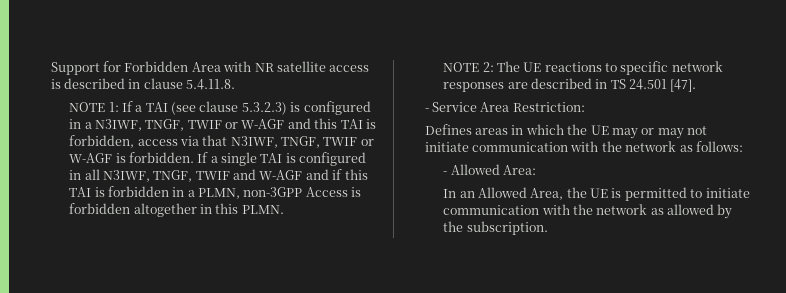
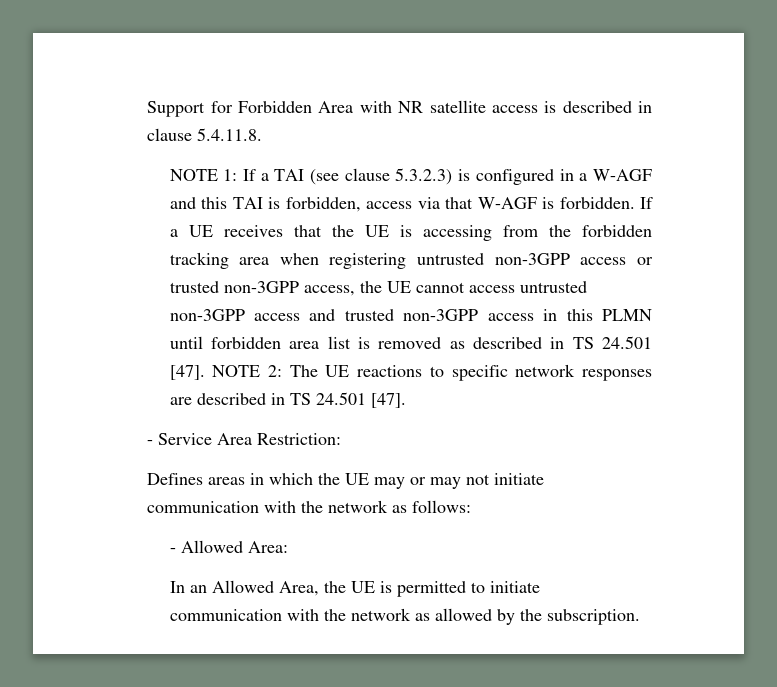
- NOTE 1: If a TAI (see clause 5.3.2.3) is configured in a N3IWF, TNGF, TWIF or W-AGF and this TAI is forbidden, access via that N3IWF, TNGF, TWIF or W-AGF is forbidden.
+ NOTE 1: If a TAI (see clause 5.3.2.3) is configured in a W-AGF and this TAI is forbidden, access via that W-AGF is forbidden.
- If a single TAI is configured in all N3IWF, TNGF, TWIF and W-AGF and if this TAI is forbidden in a PLMN, non-3GPP Access is forbidden altogether in this PLMN.
- NOTE 2: The UE reactions to specific network responses are described in TS 24.501 [47].
+ If a UE receives that the UE is accessing from the forbidden tracking area when registering untrusted non-3GPP access or trusted non-3GPP access, the UE cannot access untrusted non-3GPP access and trusted non-3GPP access in this PLMN until forbidden area list is removed as described in TS 24.501 [47]. NOTE 2: The UE reactions to specific network responses are described in TS 24.501 [47].

